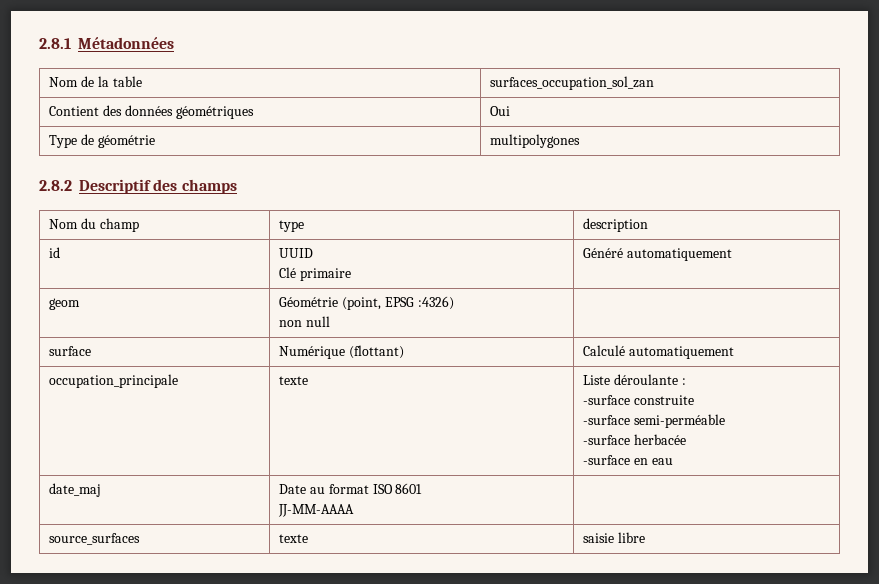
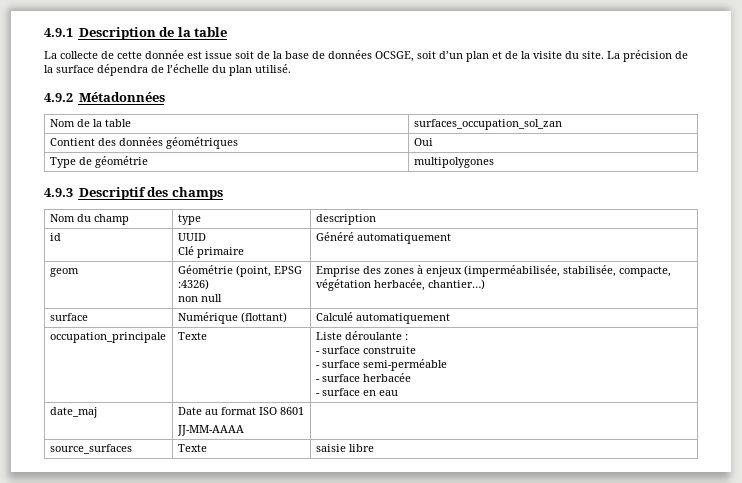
- 2.8.1 Métadonnées
+ 4.9.1 Description de la table
+ La collecte de cette donnée est issue soit de la base de données OCSGE, soit d’un plan et de la visite du site. La précision de la surface dépendra de l’échelle du plan utilisé.
+ 4.9.2 Métadonnées
- 2.8.2 Descriptif des champs
+ 4.9.3 Descriptif des champs
  geom | Géométrie (point, EPSG :4326)
- non null |
+ non null | Emprise des zones à enjeux (imperméabilisée, stabilisée, compacte, végétation herbacée, chantier…)
- occupation_principale | texte | Liste déroulante :
- -surface construite
- -surface semi-perméable
- -surface herbacée
- -surface en eau
+ occupation_principale | Texte | Liste déroulante :
+ - surface construite
+ - surface semi-perméable
+ - surface herbacée
+ - surface en eau
- source_surfaces | texte | saisie libre
+ source_surfaces | Texte | saisie libre

